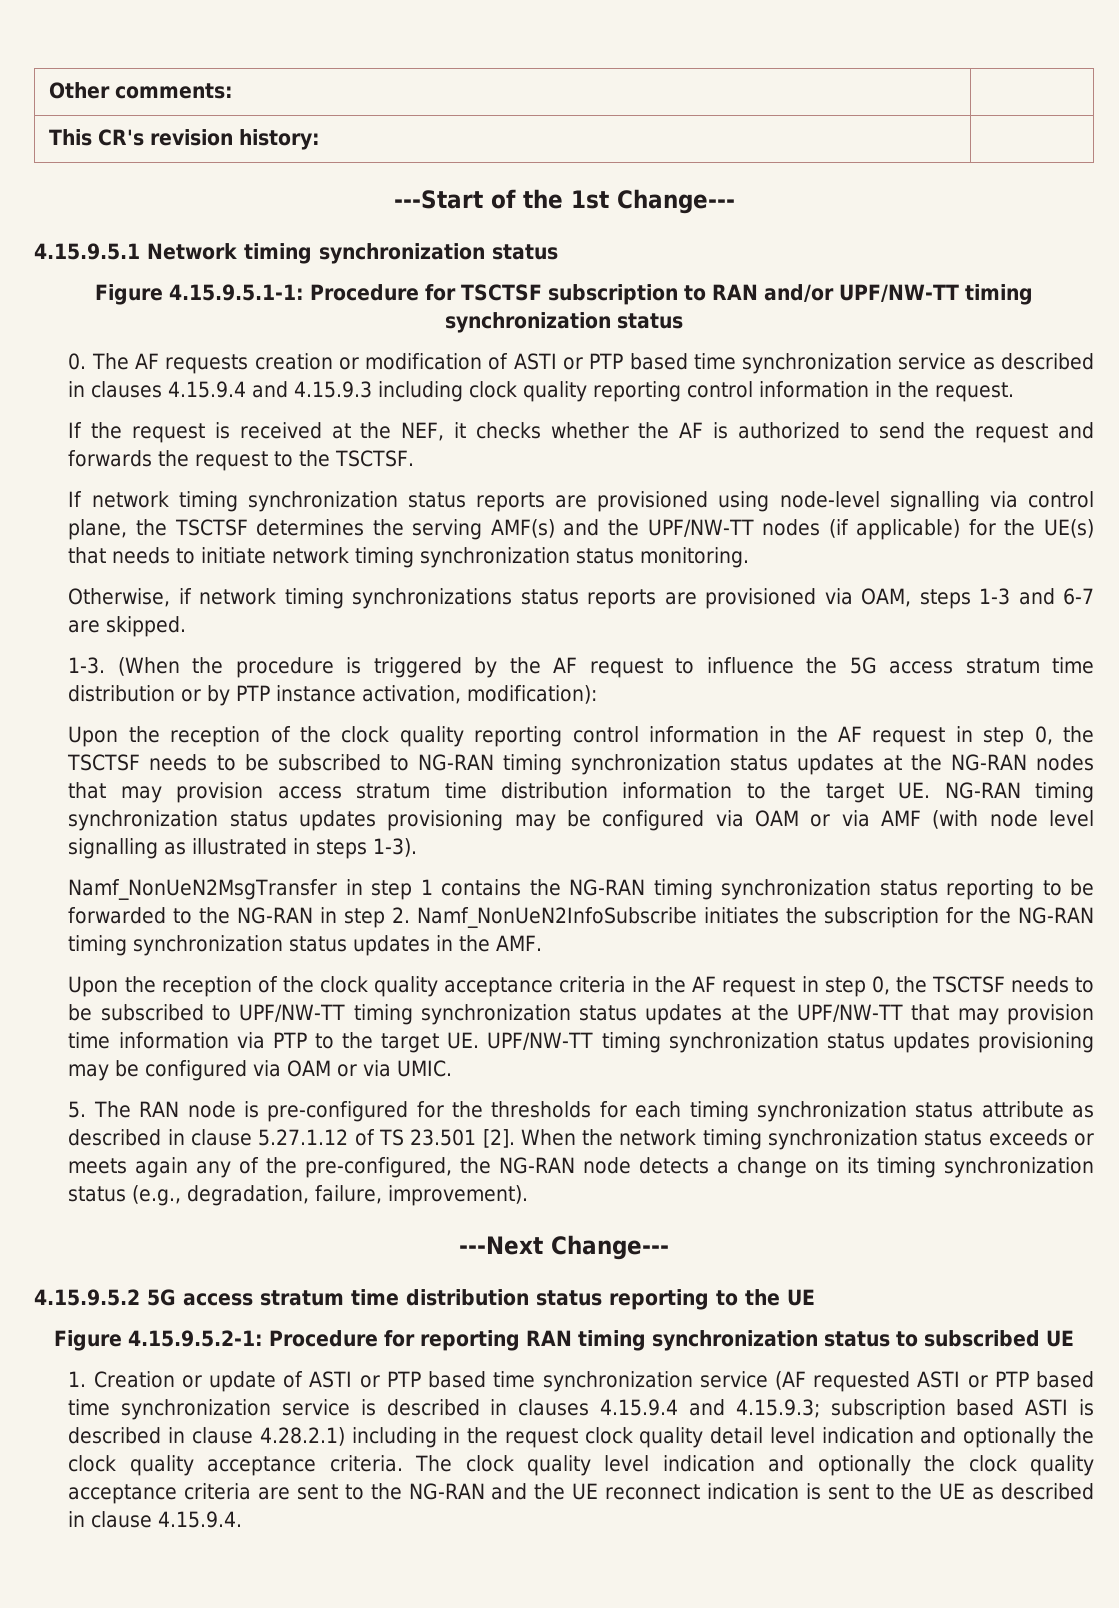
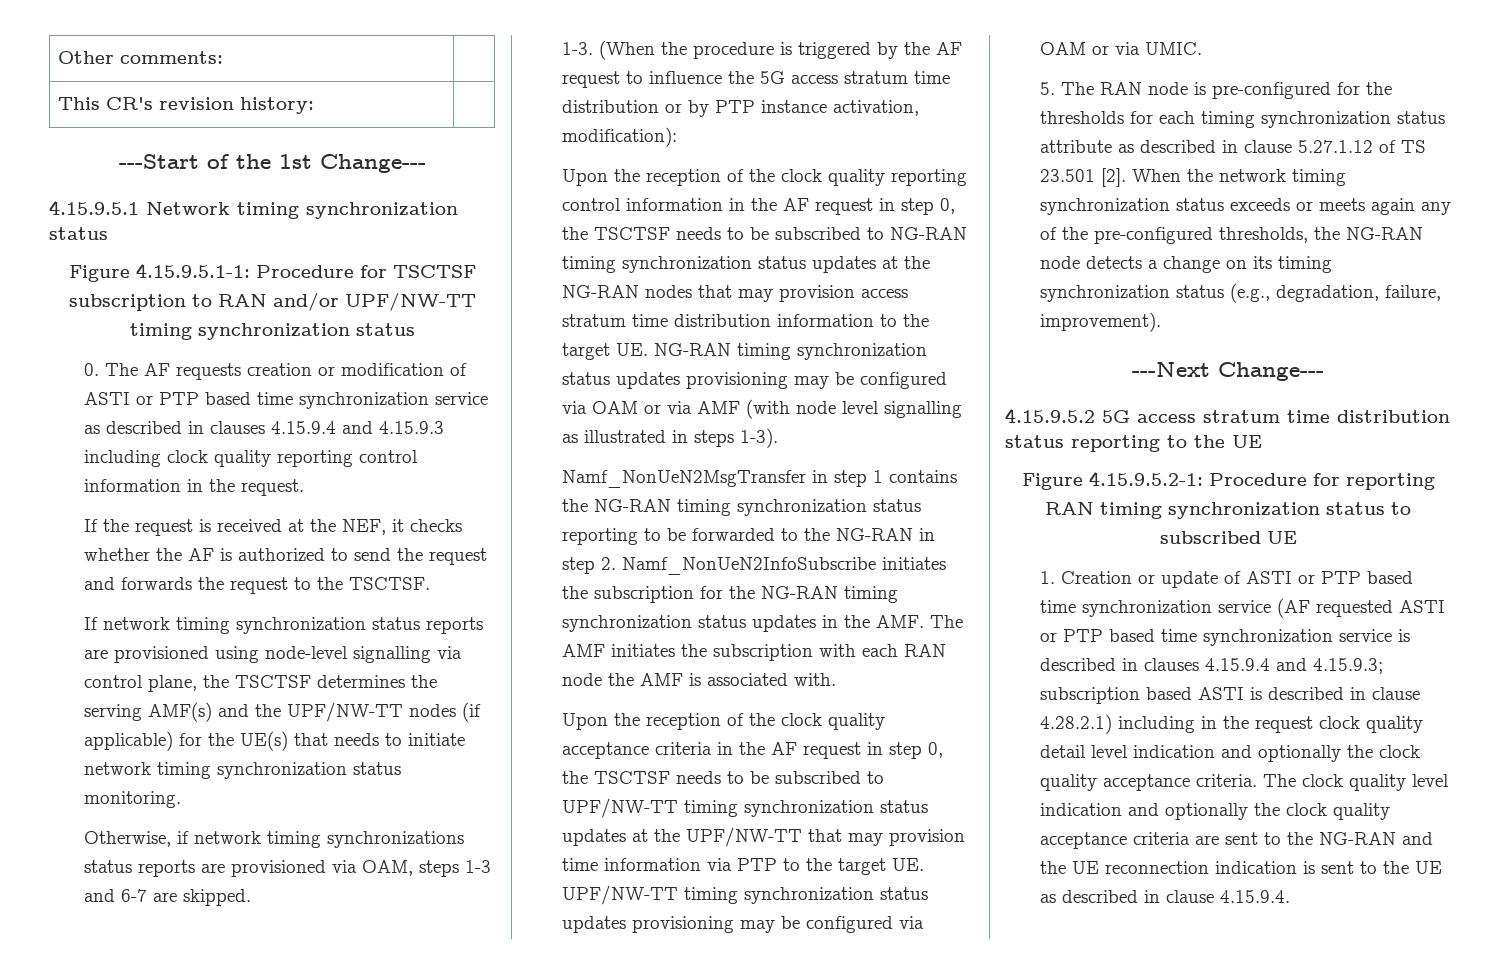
- Namf_NonUeN2MsgTransfer in step 1 contains the NG-RAN timing synchronization status reporting to be forwarded to the NG-RAN in step 2. Namf_NonUeN2InfoSubscribe initiates the subscription for the NG-RAN timing synchronization status updates in the AMF.
+ Namf_NonUeN2MsgTransfer in step 1 contains the NG-RAN timing synchronization status reporting to be forwarded to the NG-RAN in step 2. Namf_NonUeN2InfoSubscribe initiates the subscription for the NG-RAN timing synchronization status updates in the AMF. The AMF initiates the subscription with each RAN node the AMF is associated with.
- When the network timing synchronization status exceeds or meets again any of the pre-configured, the NG-RAN node detects a change on its timing synchronization status (e.g., degradation, failure, improvement).
+ When the network timing synchronization status exceeds or meets again any of the pre-configured thresholds, the NG-RAN node detects a change on its timing synchronization status (e.g., degradation, failure, improvement).
- The clock quality level indication and optionally the clock quality acceptance criteria are sent to the NG-RAN and the UE reconnect indication is sent to the UE as described in clause 4.15.9.4.
+ The clock quality level indication and optionally the clock quality acceptance criteria are sent to the NG-RAN and the UE reconnection indication is sent to the UE as described in clause 4.15.9.4.

